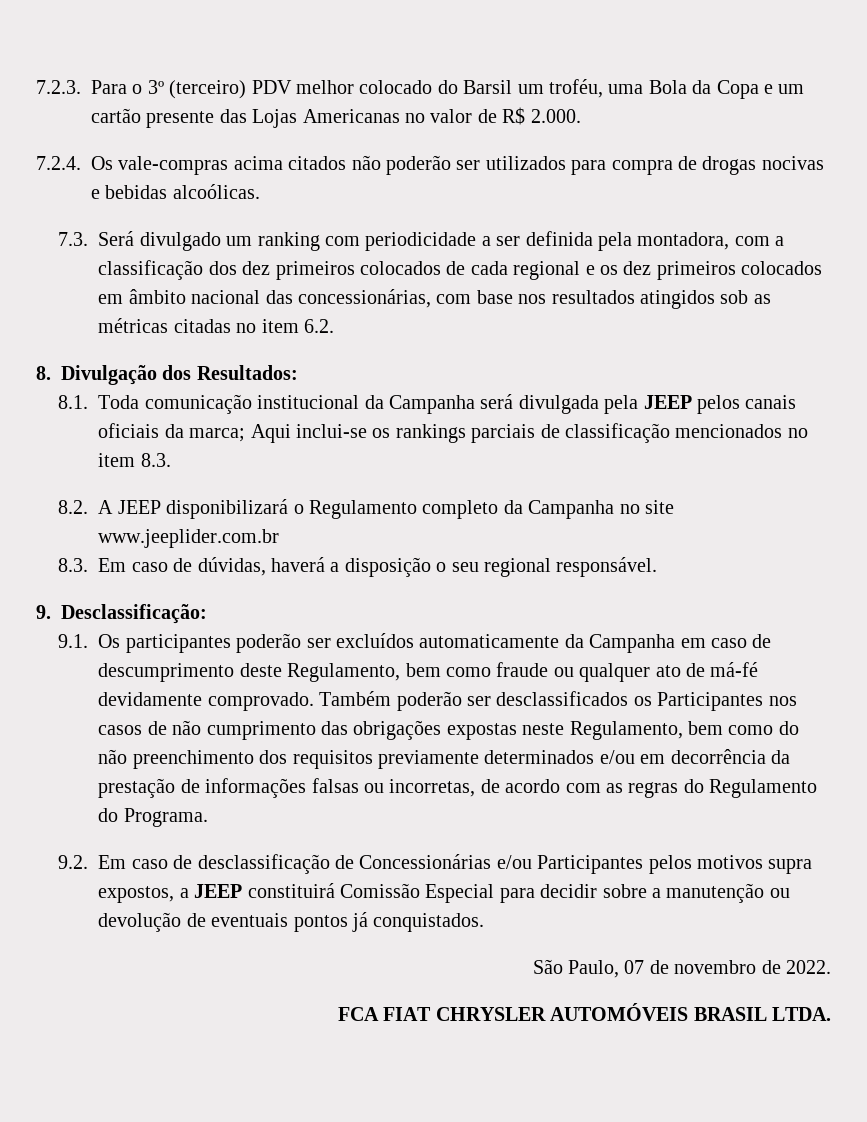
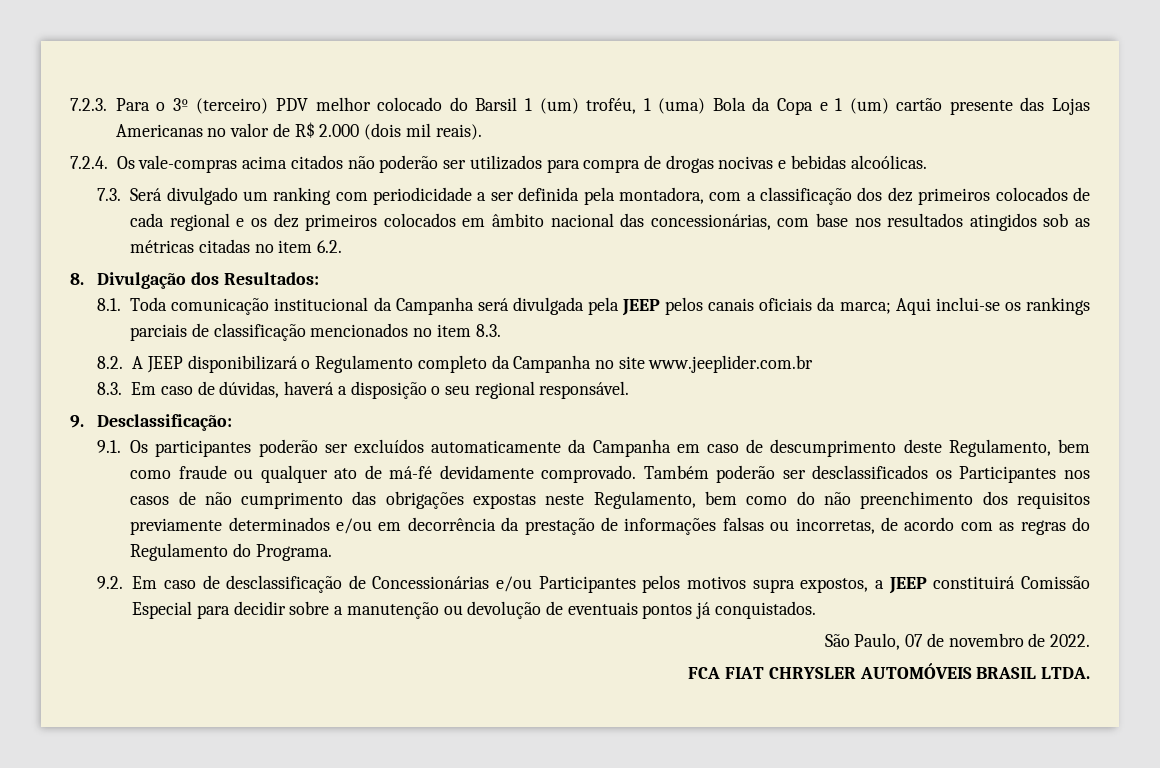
- 7.2.3. Para o 3º (terceiro) PDV melhor colocado do Barsil um troféu, uma Bola da Copa e um cartão presente das Lojas Americanas no valor de R$ 2.000.
+ 7.2.3. Para o 3º (terceiro) PDV melhor colocado do Barsil 1 (um) troféu, 1 (uma) Bola da Copa e 1 (um) cartão presente das Lojas Americanas no valor de R$ 2.000 (dois mil reais).

